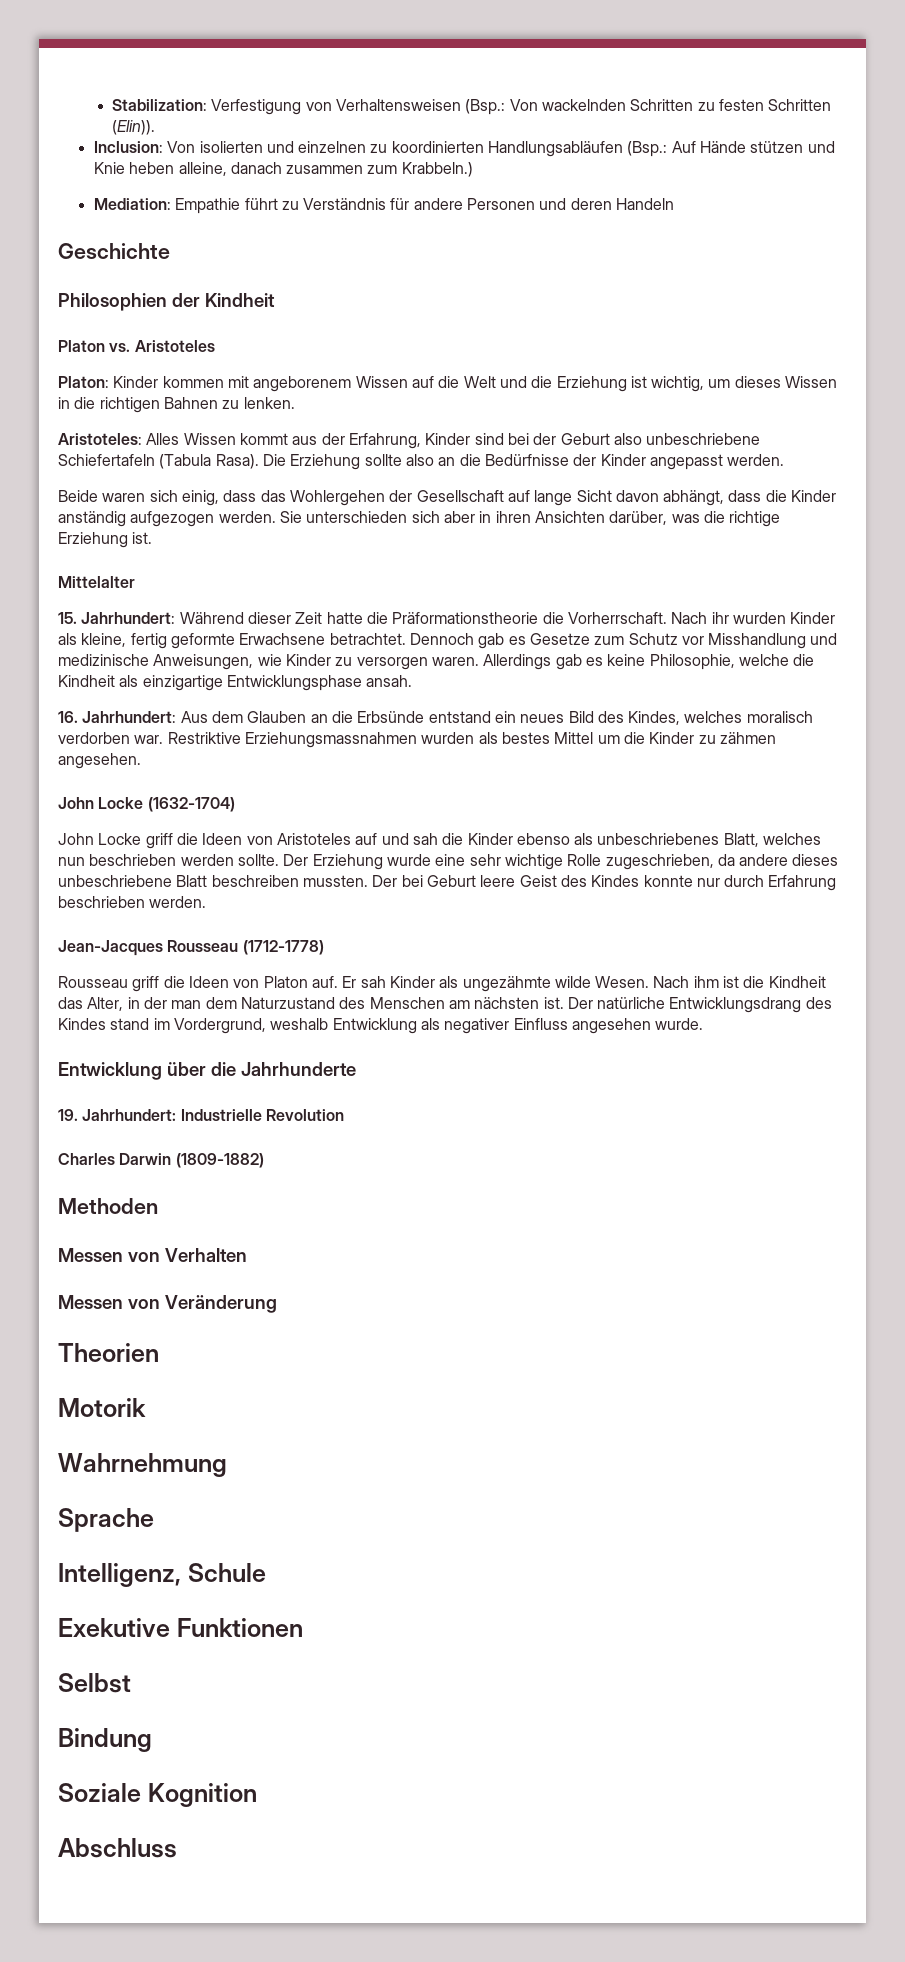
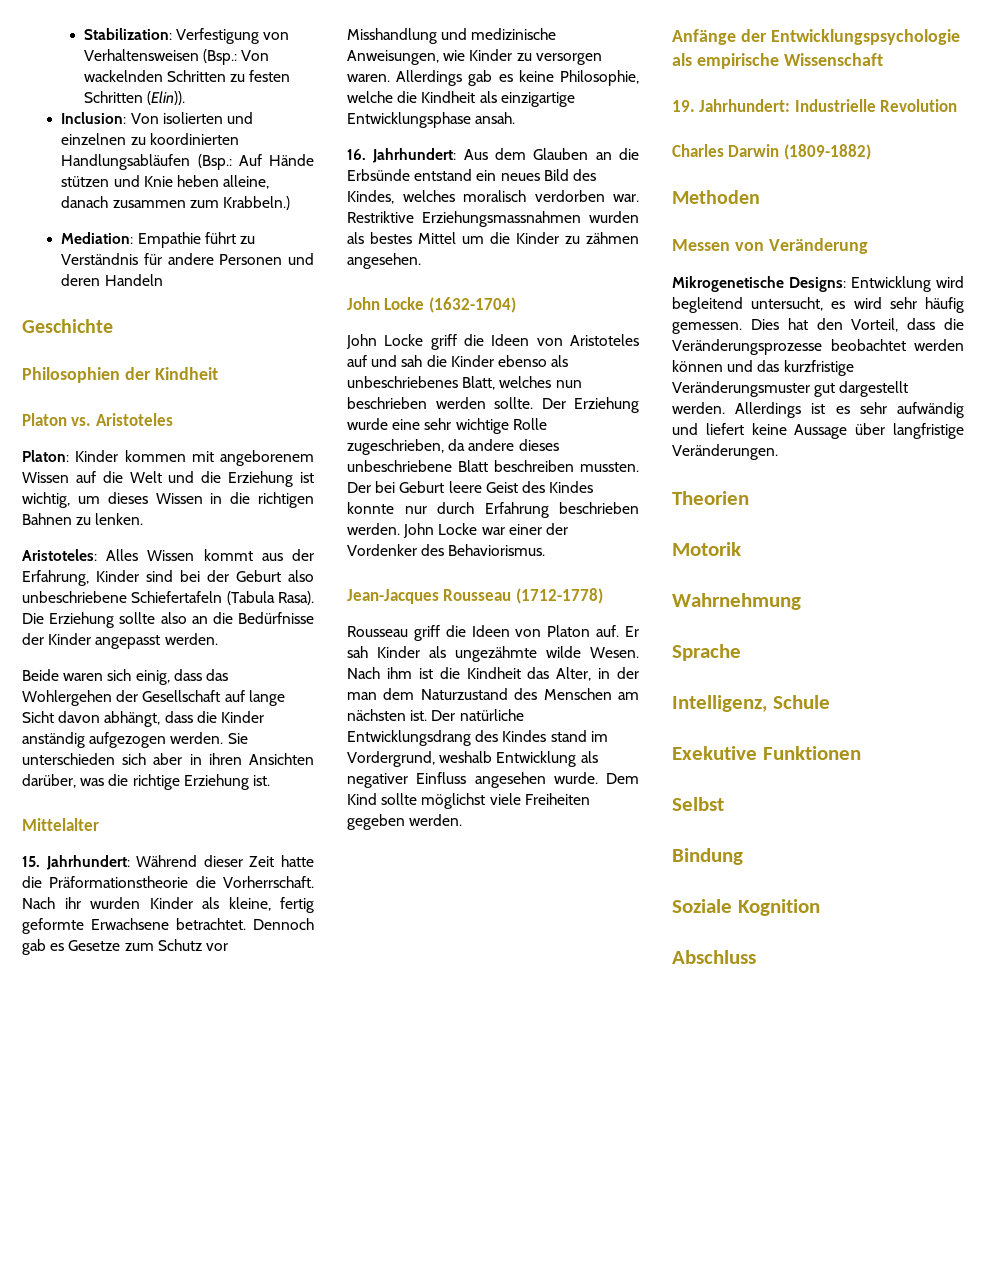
+ John Locke war einer der Vordenker des Behaviorismus.
- Der natürliche Entwicklungsdrang des Kindes stand im Vordergrund, weshalb Entwicklung als negativer Einfluss angesehen wurde.
- Entwicklung über die Jahrhunderte
+ Der natürliche Entwicklungsdrang des Kindes stand im Vordergrund, weshalb Entwicklung als negativer Einfluss angesehen wurde. Dem Kind sollte möglichst viele Freiheiten gegeben werden.
+ Anfänge der Entwicklungspsychologie als empirische Wissenschaft
- Messen von Verhalten
  Messen von Veränderung
+ Mikrogenetische Designs: Entwicklung wird begleitend untersucht, es wird sehr häufig gemessen. Dies hat den Vorteil, dass die Veränderungsprozesse beobachtet werden können und das kurzfristige Veränderungsmuster gut dargestellt werden. Allerdings ist es sehr aufwändig und liefert keine Aussage über langfristige Veränderungen.

